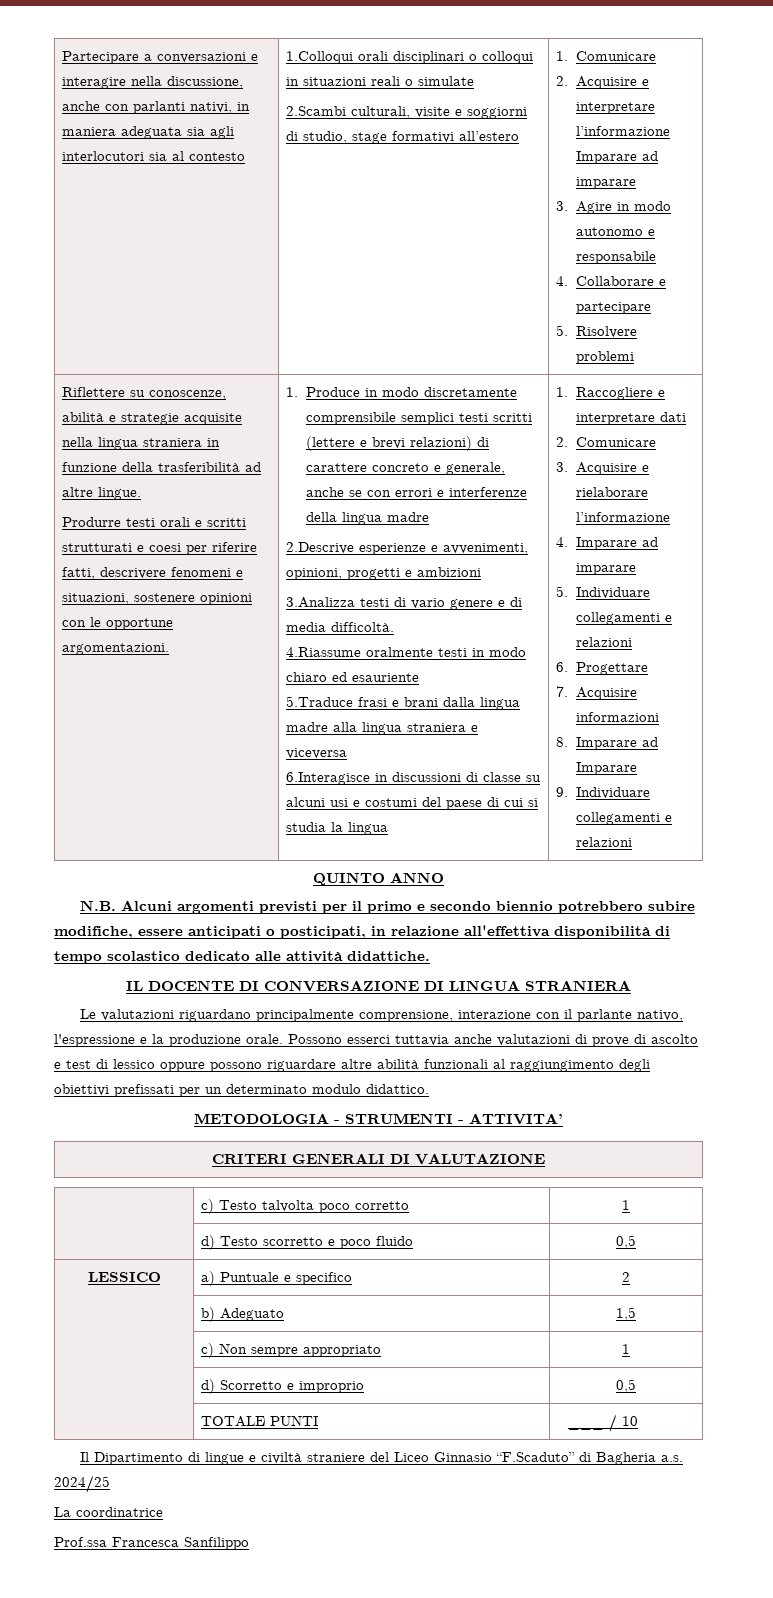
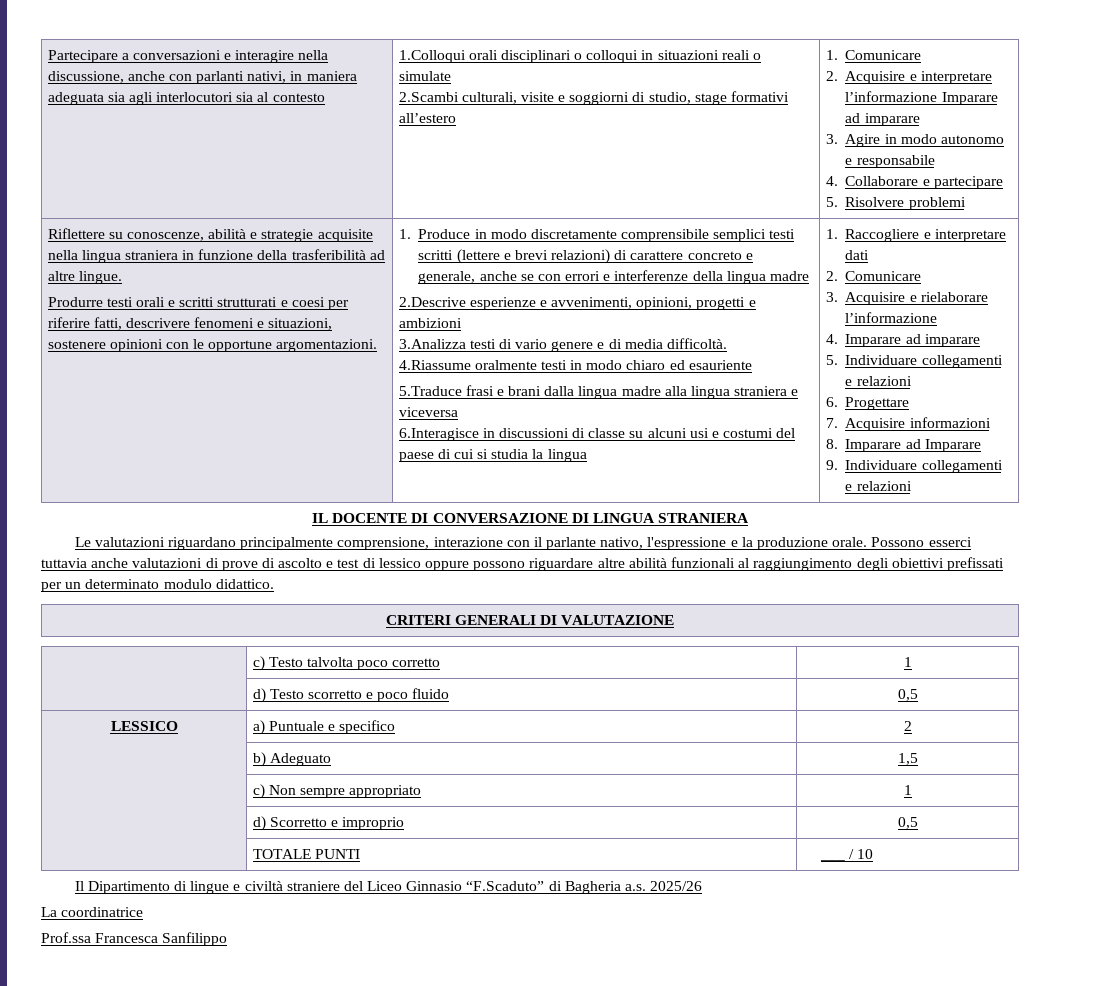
- QUINTO ANNO
- N.B. Alcuni argomenti previsti per il primo e secondo biennio potrebbero subire modifiche, essere anticipati o posticipati, in relazione all'effettiva disponibilità di tempo scolastico dedicato alle attività didattiche.
- METODOLOGIA - STRUMENTI - ATTIVITA’
- Il Dipartimento di lingue e civiltà straniere del Liceo Ginnasio “F.Scaduto” di Bagheria a.s. 2024/25
+ Il Dipartimento di lingue e civiltà straniere del Liceo Ginnasio “F.Scaduto” di Bagheria a.s. 2025/26

